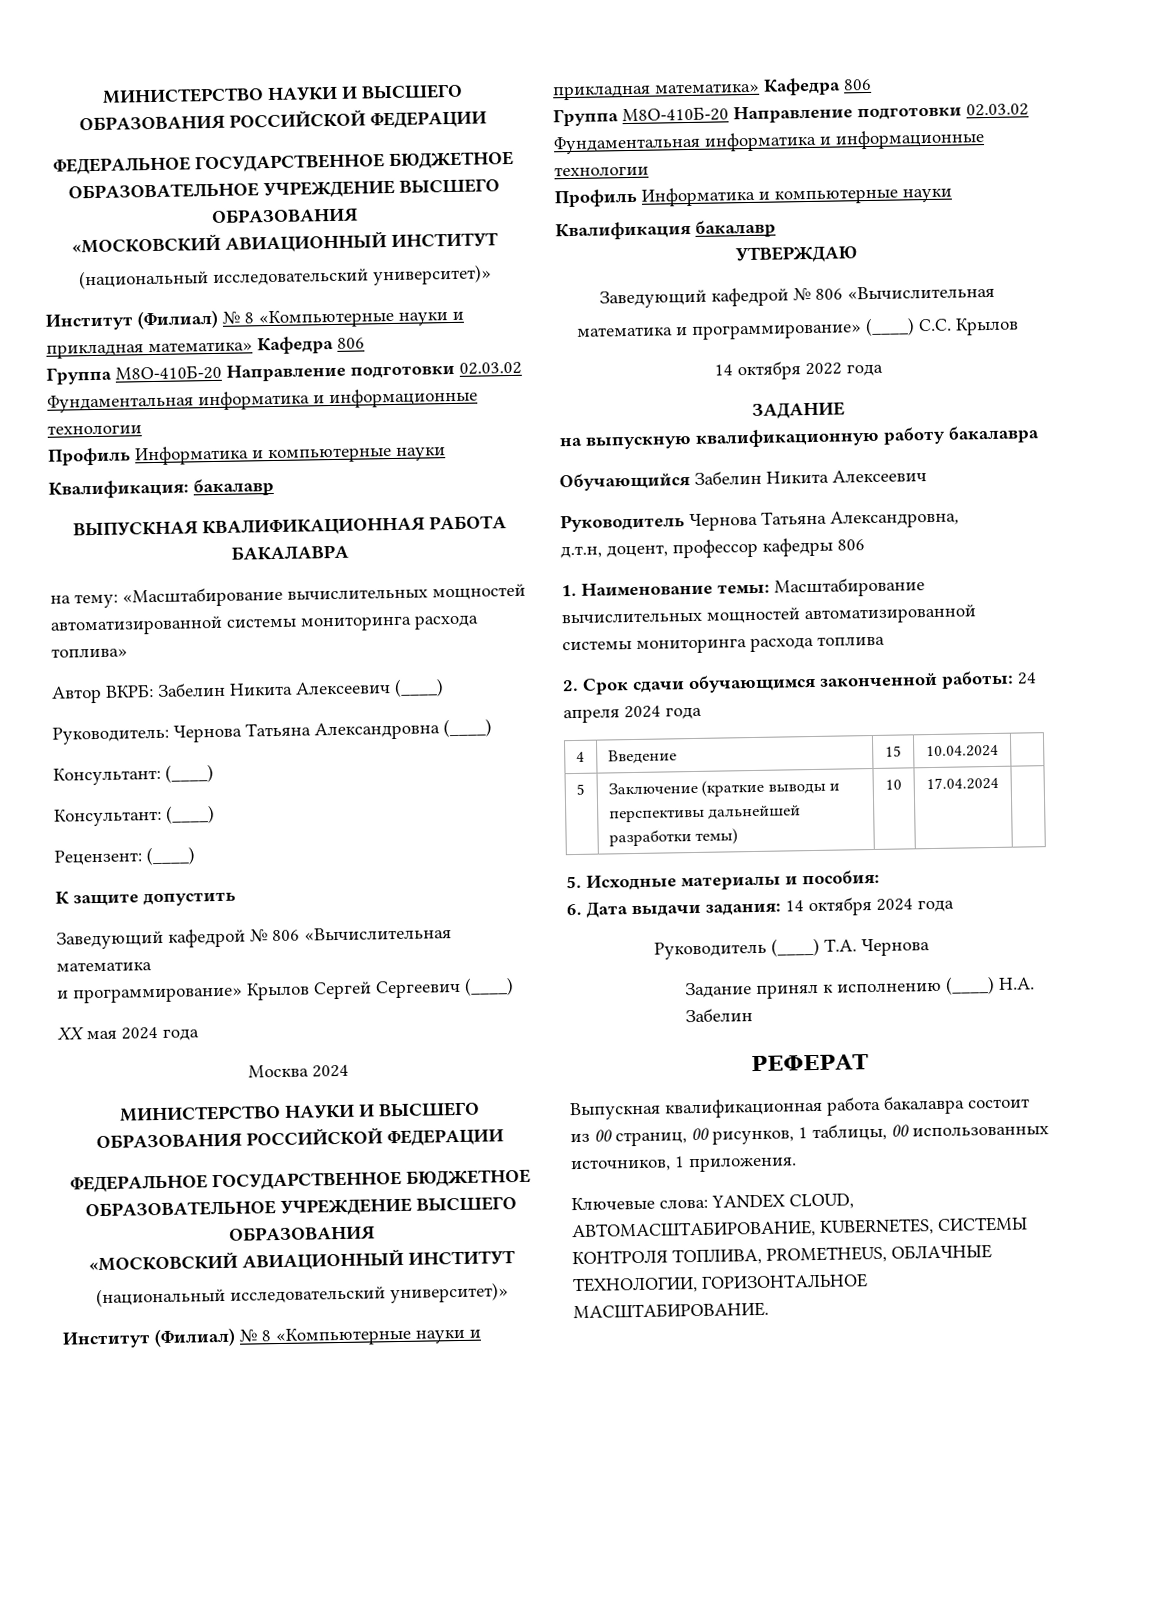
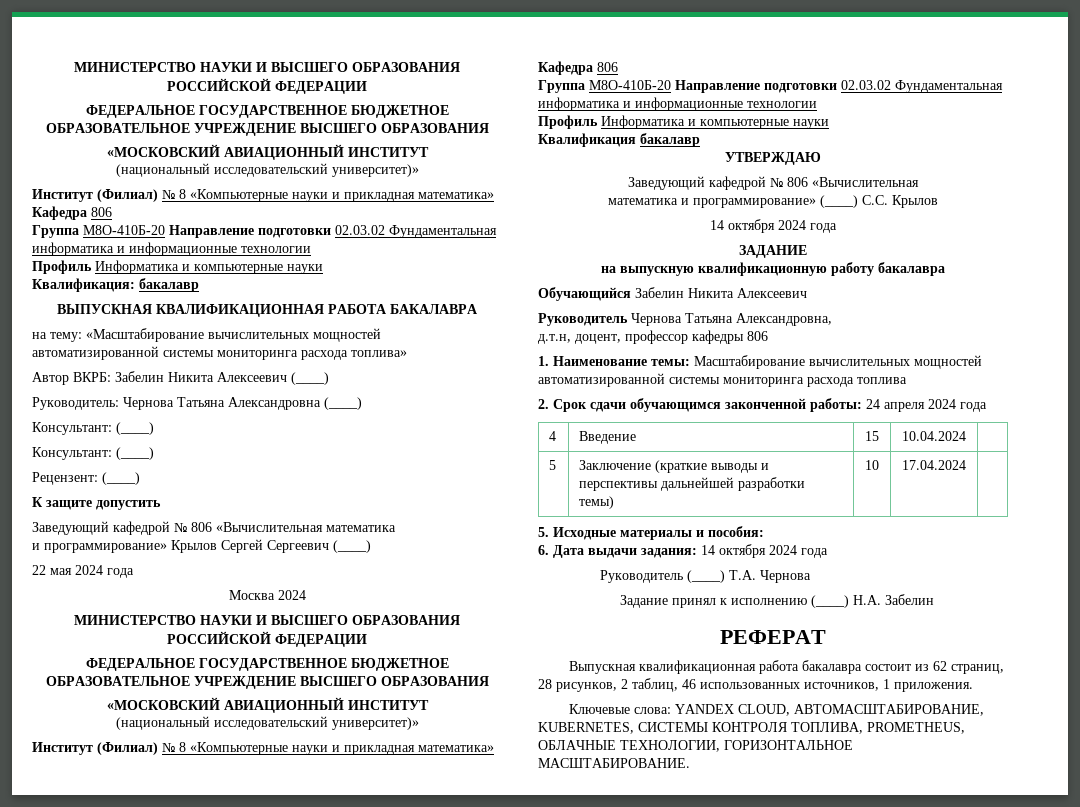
- ХХ мая 2024 года
+ 22 мая 2024 года
  математика и программирование» (____) С.С. Крылов
- 14 октября 2022 года
+ 14 октября 2024 года
- Выпускная квалификационная работа бакалавра состоит из 00 страниц, 00 рисунков, 1 таблицы, 00 использованных источников, 1 приложения.
+ Выпускная квалификационная работа бакалавра состоит из 62 страниц, 28 рисунков, 2 таблиц, 46 использованных источников, 1 приложения.

